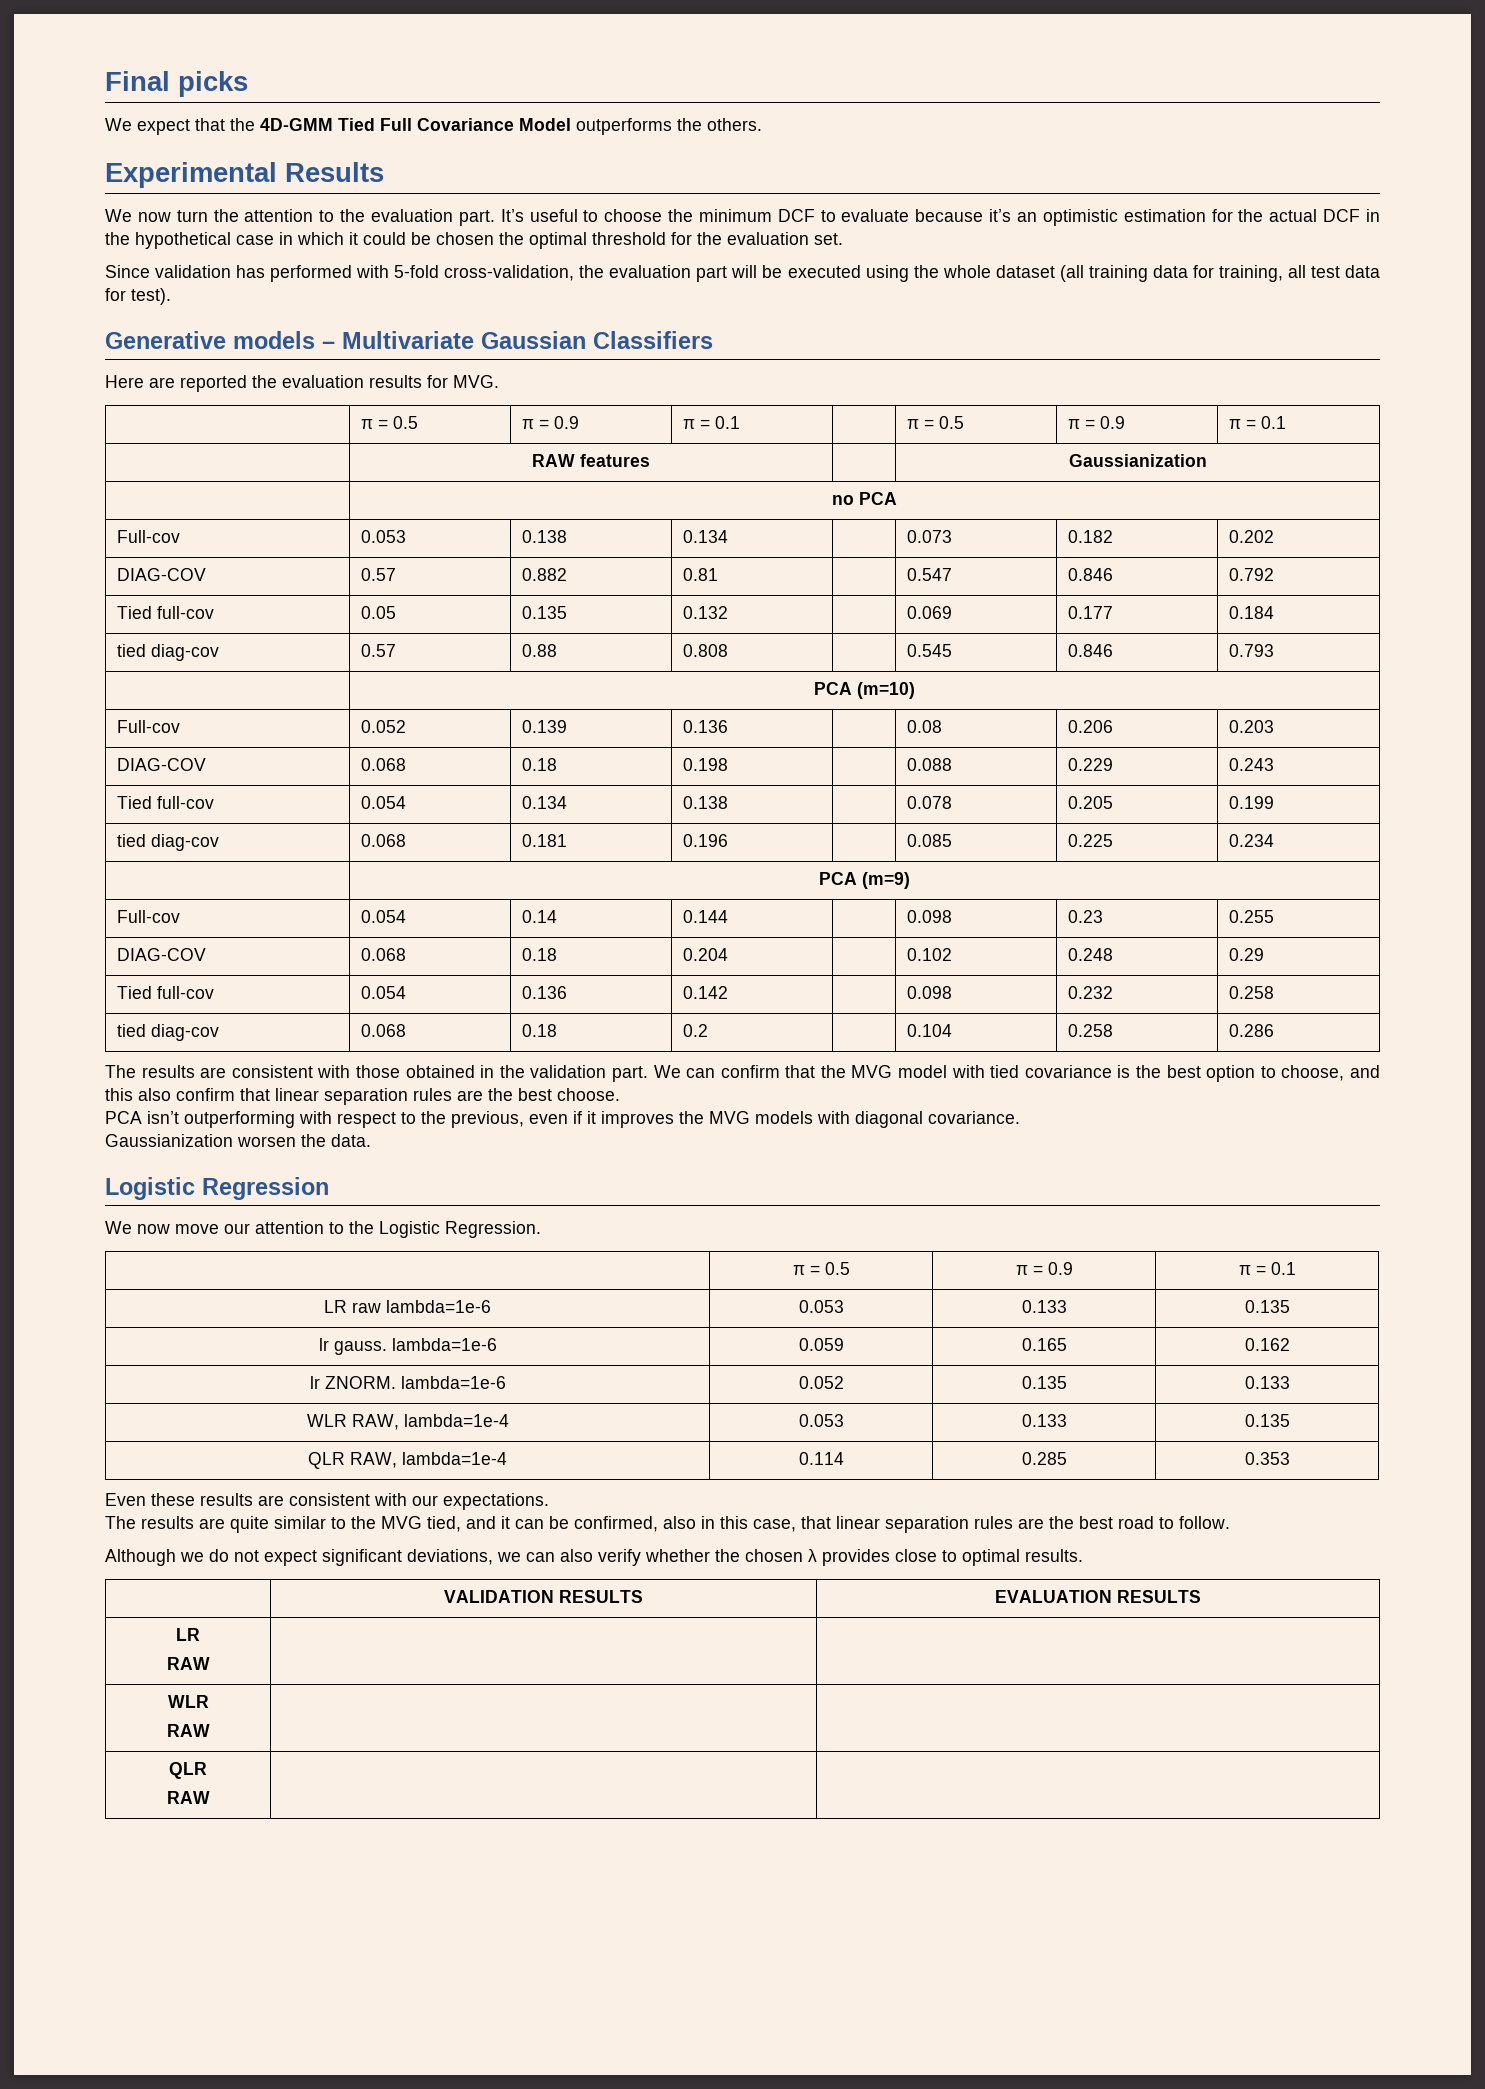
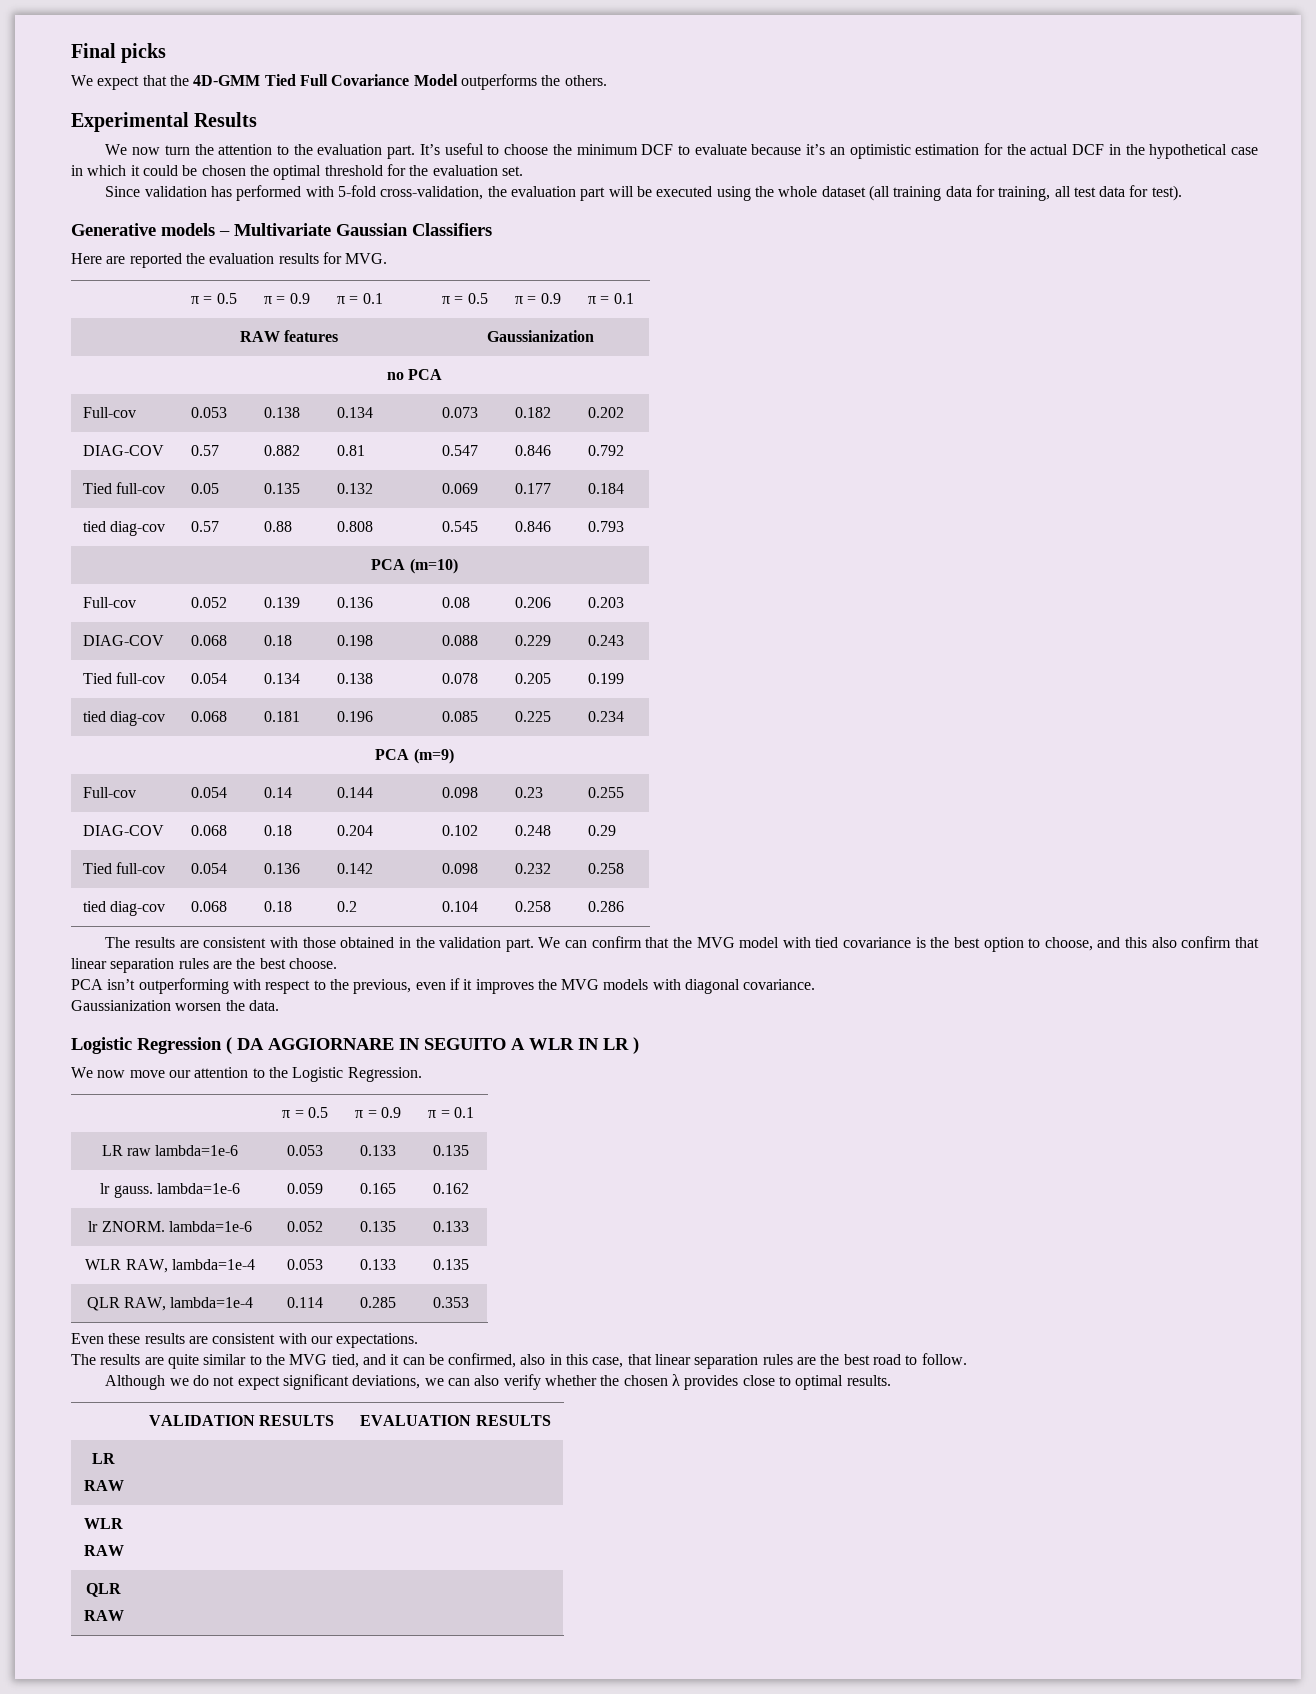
- Logistic Regression
+ Logistic Regression ( DA AGGIORNARE IN SEGUITO A WLR IN LR )

